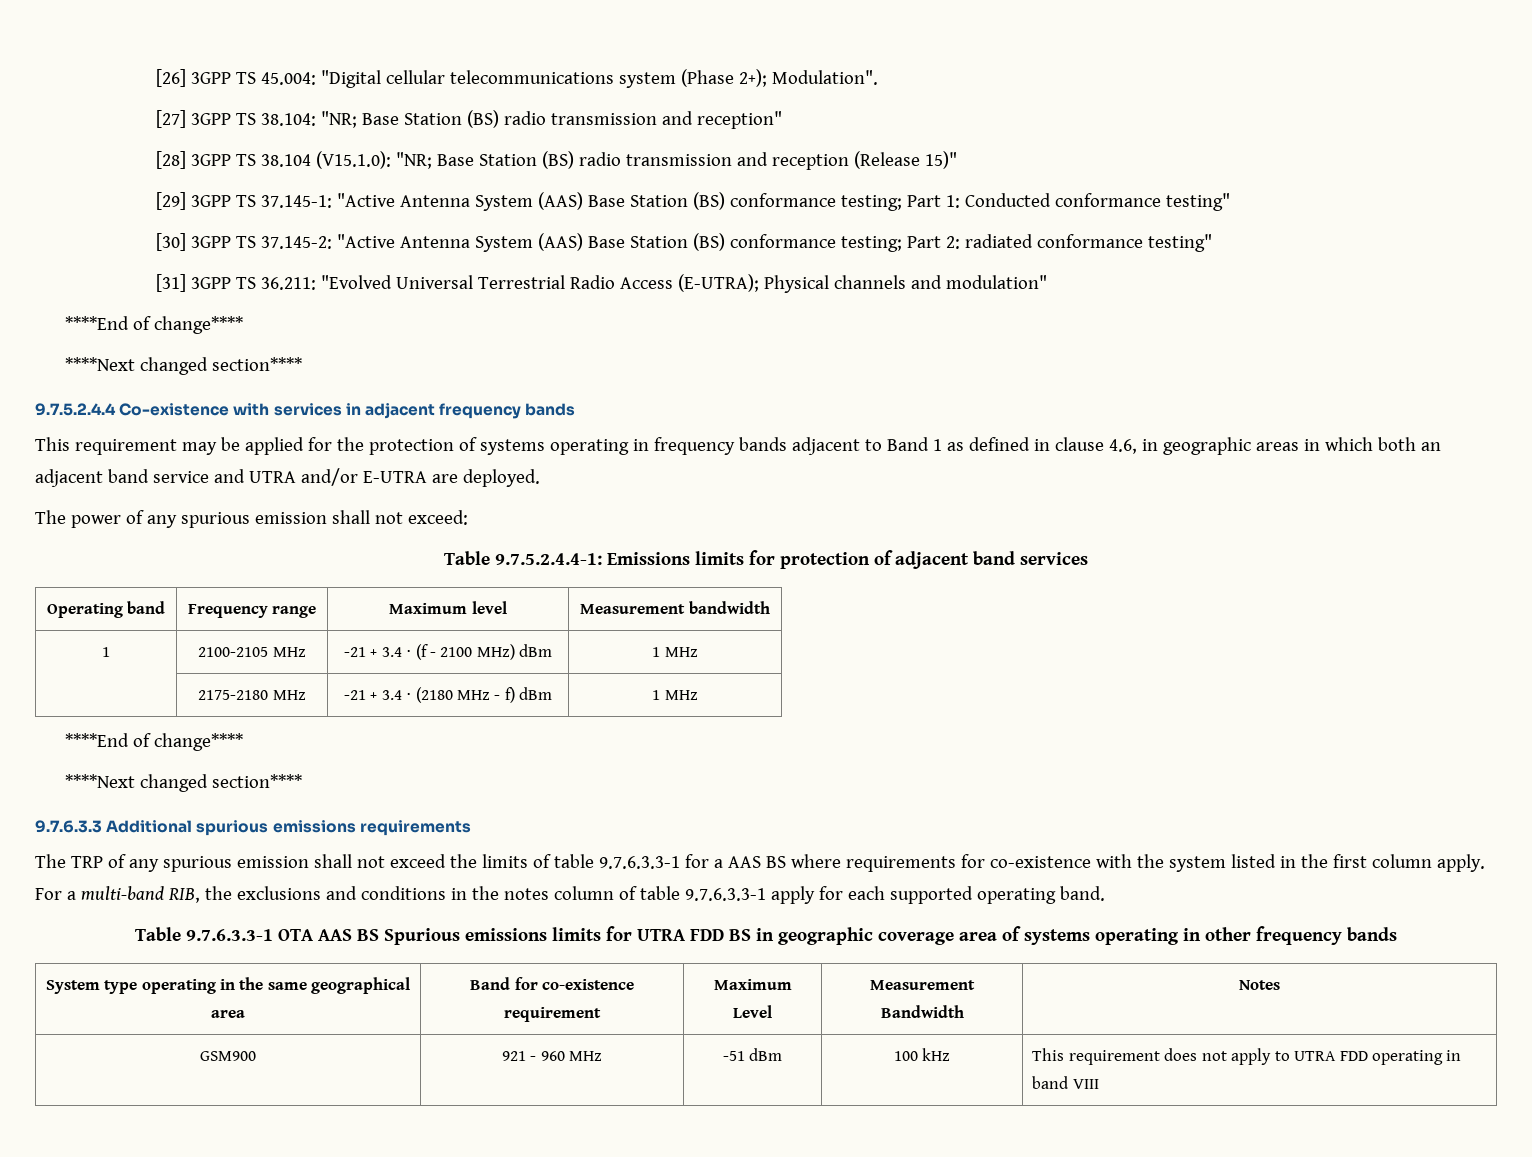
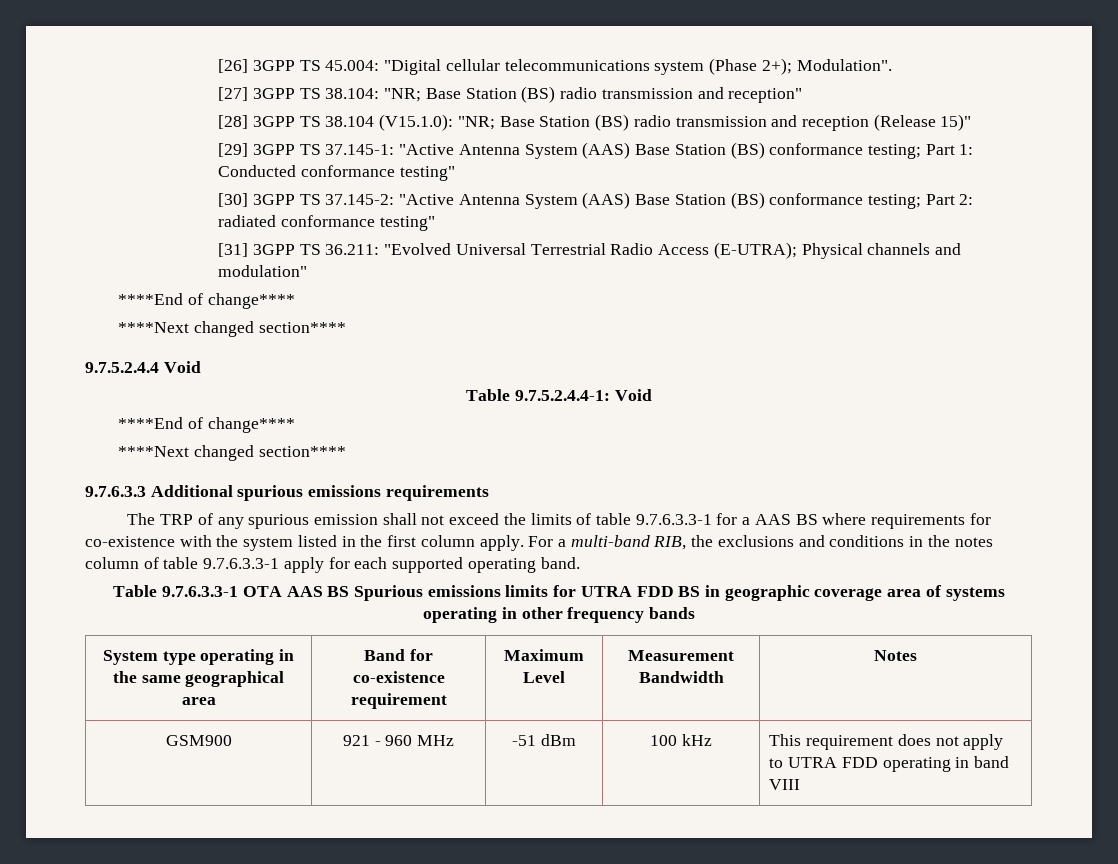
- 9.7.5.2.4.4 Co-existence with services in adjacent frequency bands
- This requirement may be applied for the protection of systems operating in frequency bands adjacent to Band 1 as defined in clause 4.6, in geographic areas in which both an adjacent band service and UTRA and/or E-UTRA are deployed.
- The power of any spurious emission shall not exceed:
- Table 9.7.5.2.4.4-1: Emissions limits for protection of adjacent band services
- Operating band | Frequency range | Maximum level | Measurement bandwidth
- 1 | 2100-2105 MHz | -21 + 3.4 ⋅ (f - 2100 MHz) dBm | 1 MHz
- | 2175-2180 MHz | -21 + 3.4 ⋅ (2180 MHz - f) dBm | 1 MHz
+ 9.7.5.2.4.4 Void
+ Table 9.7.5.2.4.4-1: Void

